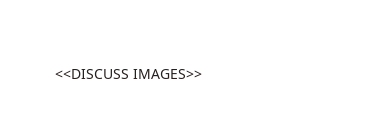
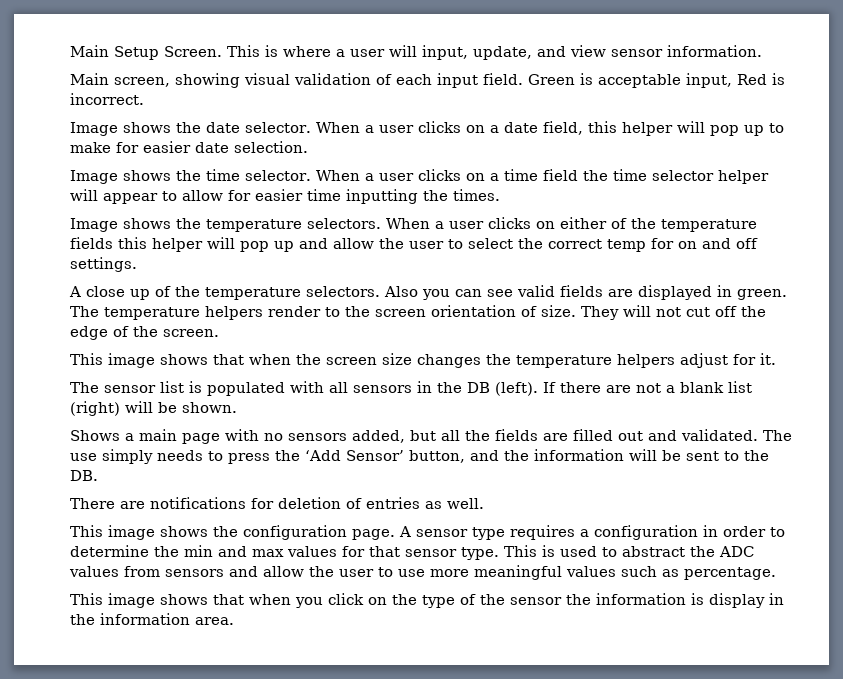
- <<DISCUSS IMAGES>>
+ Main Setup Screen. This is where a user will input, update, and view sensor information.
+ Main screen, showing visual validation of each input field. Green is acceptable input, Red is incorrect.
+ Image shows the date selector. When a user clicks on a date field, this helper will pop up to make for easier date selection.
+ Image shows the time selector. When a user clicks on a time field the time selector helper will appear to allow for easier time inputting the times.
+ Image shows the temperature selectors. When a user clicks on either of the temperature fields this helper will pop up and allow the user to select the correct temp for on and off settings.
+ A close up of the temperature selectors. Also you can see valid fields are displayed in green. The temperature helpers render to the screen orientation of size. They will not cut off the edge of the screen.
+ This image shows that when the screen size changes the temperature helpers adjust for it.
+ The sensor list is populated with all sensors in the DB (left). If there are not a blank list (right) will be shown.
+ Shows a main page with no sensors added, but all the fields are filled out and validated. The use simply needs to press the ‘Add Sensor’ button, and the information will be sent to the DB.
+ There are notifications for deletion of entries as well.
+ This image shows the configuration page. A sensor type requires a configuration in order to determine the min and max values for that sensor type. This is used to abstract the ADC values from sensors and allow the user to use more meaningful values such as percentage.
+ This image shows that when you click on the type of the sensor the information is display in the information area.

